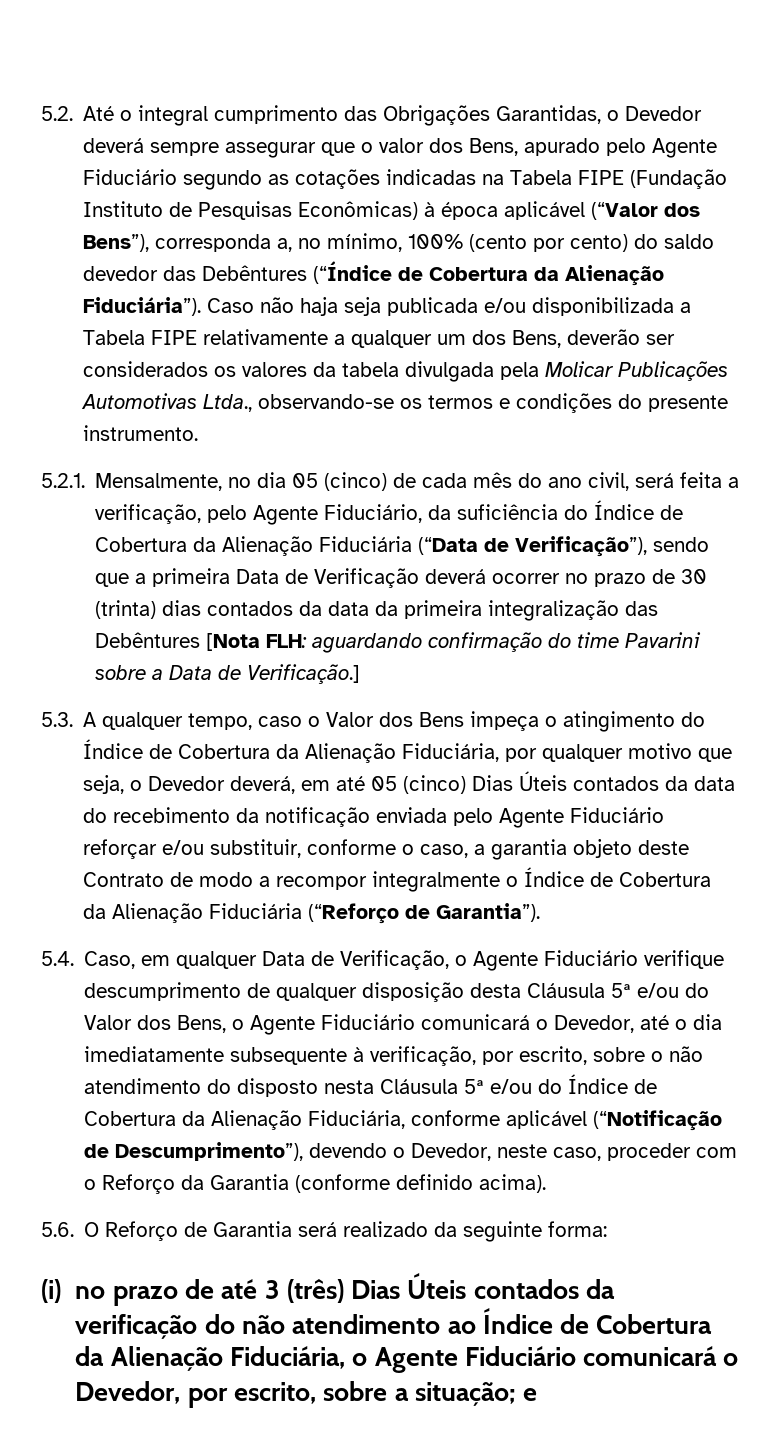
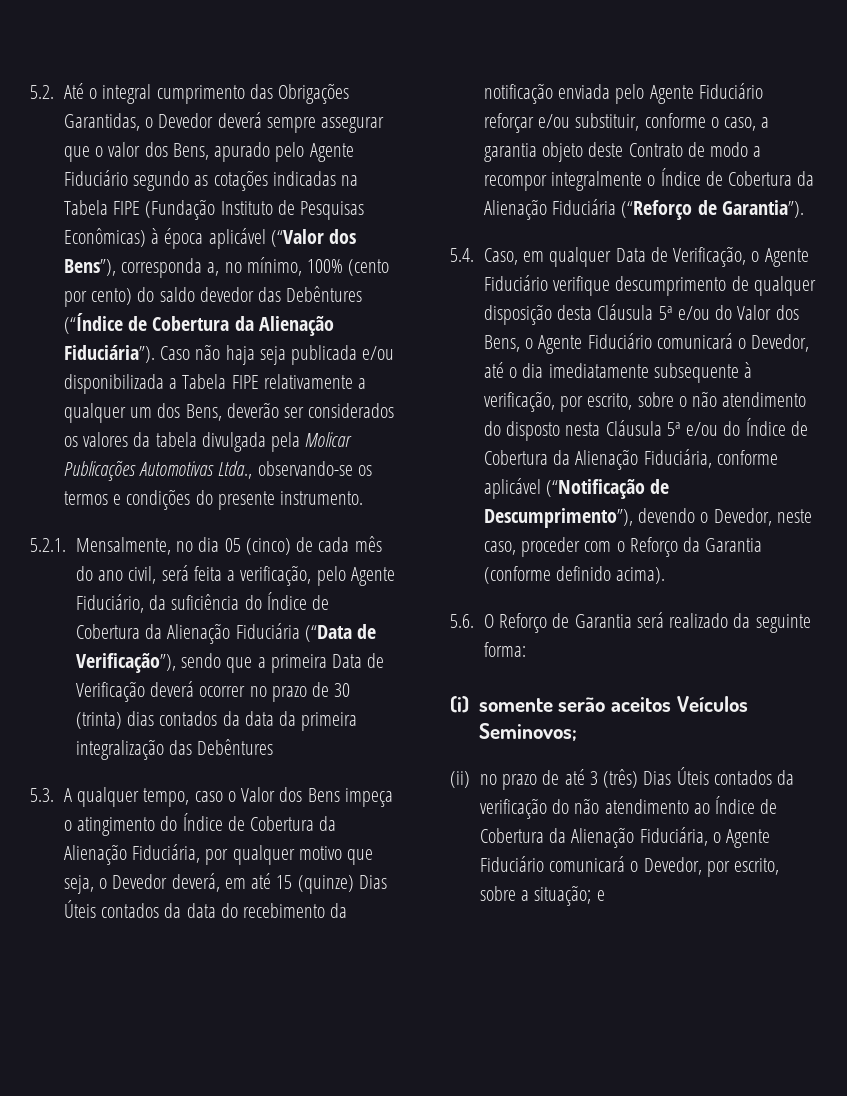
- 5.2.1. Mensalmente, no dia 05 (cinco) de cada mês do ano civil, será feita a verificação, pelo Agente Fiduciário, da suficiência do Índice de Cobertura da Alienação Fiduciária (“Data de Verificação”), sendo que a primeira Data de Verificação deverá ocorrer no prazo de 30 (trinta) dias contados da data da primeira integralização das Debêntures [Nota FLH: aguardando confirmação do time Pavarini sobre a Data de Verificação.]
+ 5.2.1. Mensalmente, no dia 05 (cinco) de cada mês do ano civil, será feita a verificação, pelo Agente Fiduciário, da suficiência do Índice de Cobertura da Alienação Fiduciária (“Data de Verificação”), sendo que a primeira Data de Verificação deverá ocorrer no prazo de 30 (trinta) dias contados da data da primeira integralização das Debêntures
- 5.3. A qualquer tempo, caso o Valor dos Bens impeça o atingimento do Índice de Cobertura da Alienação Fiduciária, por qualquer motivo que seja, o Devedor deverá, em até 05 (cinco) Dias Úteis contados da data do recebimento da notificação enviada pelo Agente Fiduciário reforçar e/ou substituir, conforme o caso, a garantia objeto deste Contrato de modo a recompor integralmente o Índice de Cobertura da Alienação Fiduciária (“Reforço de Garantia”).
+ 5.3. A qualquer tempo, caso o Valor dos Bens impeça o atingimento do Índice de Cobertura da Alienação Fiduciária, por qualquer motivo que seja, o Devedor deverá, em até 15 (quinze) Dias Úteis contados da data do recebimento da notificação enviada pelo Agente Fiduciário reforçar e/ou substituir, conforme o caso, a garantia objeto deste Contrato de modo a recompor integralmente o Índice de Cobertura da Alienação Fiduciária (“Reforço de Garantia”).
- (i) no prazo de até 3 (três) Dias Úteis contados da verificação do não atendimento ao Índice de Cobertura da Alienação Fiduciária, o Agente Fiduciário comunicará o Devedor, por escrito, sobre a situação; e
+ (i) somente serão aceitos Veículos Seminovos;
+ (ii) no prazo de até 3 (três) Dias Úteis contados da verificação do não atendimento ao Índice de Cobertura da Alienação Fiduciária, o Agente Fiduciário comunicará o Devedor, por escrito, sobre a situação; e

